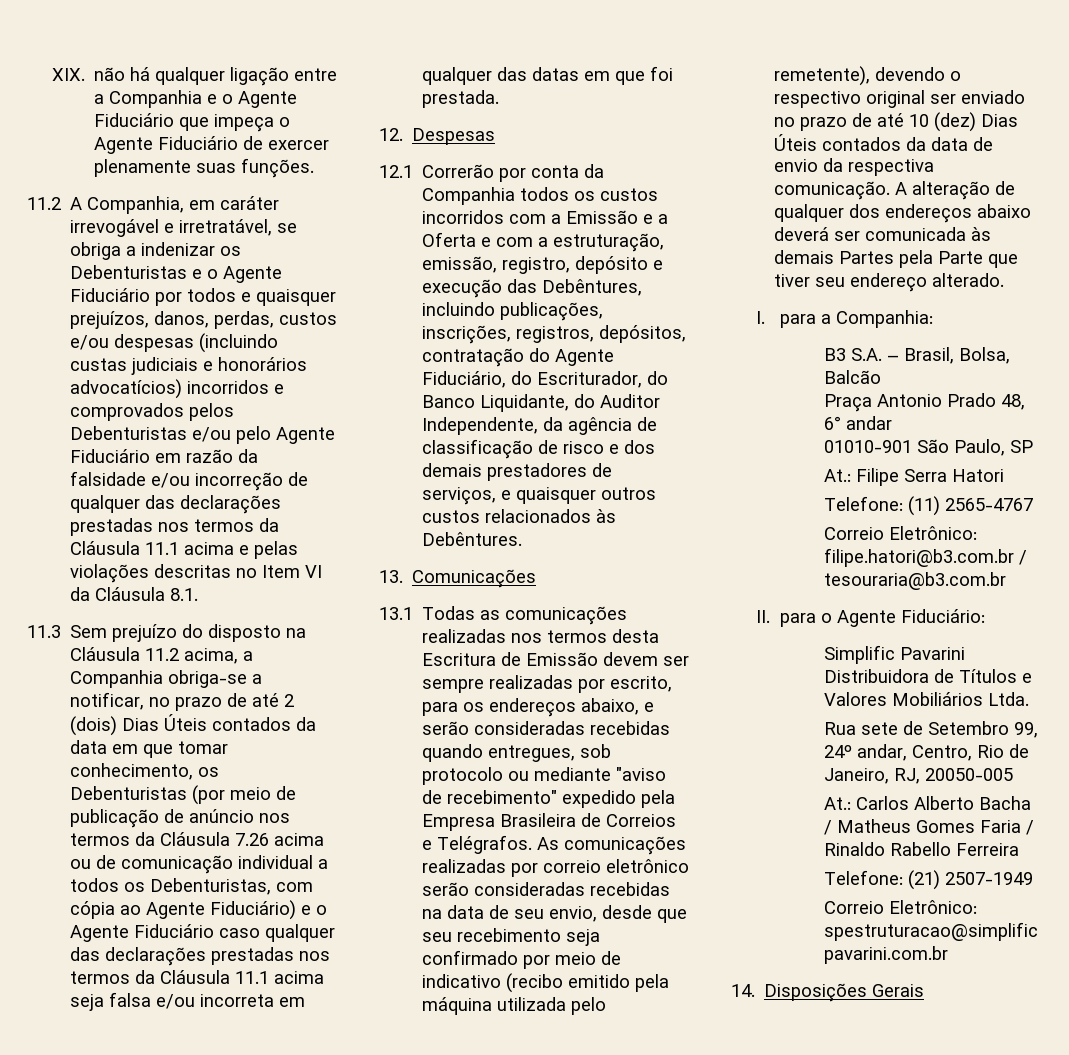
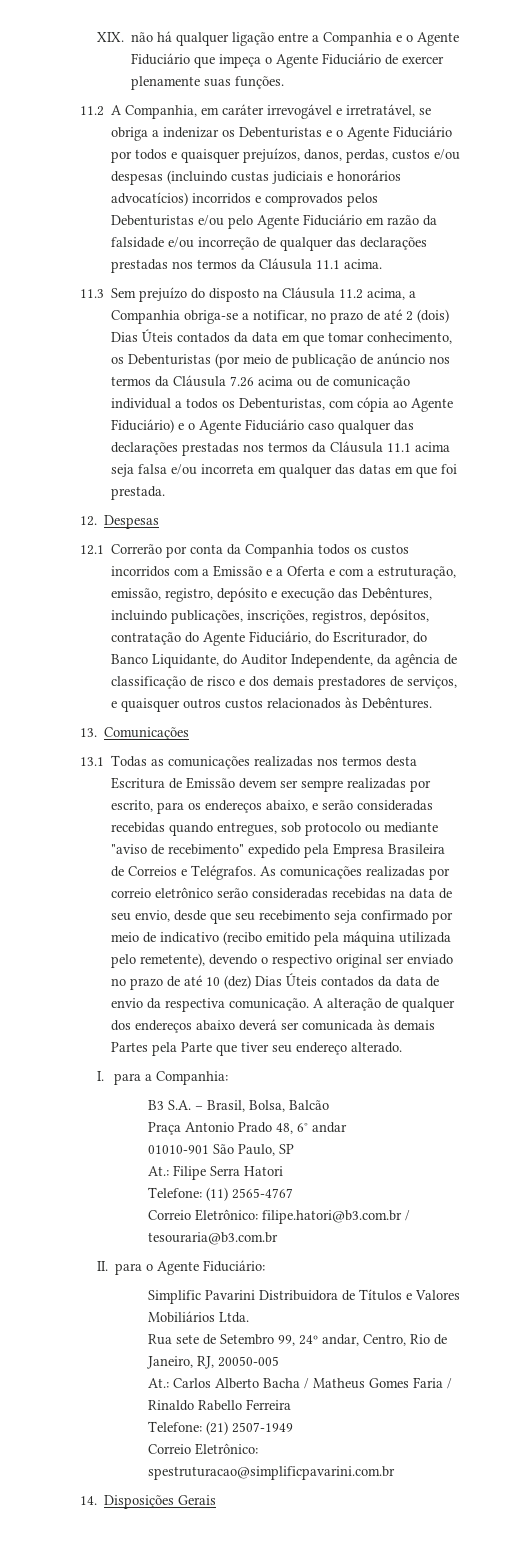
- 11.2 A Companhia, em caráter irrevogável e irretratável, se obriga a indenizar os Debenturistas e o Agente Fiduciário por todos e quaisquer prejuízos, danos, perdas, custos e/ou despesas (incluindo custas judiciais e honorários advocatícios) incorridos e comprovados pelos Debenturistas e/ou pelo Agente Fiduciário em razão da falsidade e/ou incorreção de qualquer das declarações prestadas nos termos da Cláusula 11.1 acima e pelas violações descritas no Item VI da Cláusula 8.1.
+ 11.2 A Companhia, em caráter irrevogável e irretratável, se obriga a indenizar os Debenturistas e o Agente Fiduciário por todos e quaisquer prejuízos, danos, perdas, custos e/ou despesas (incluindo custas judiciais e honorários advocatícios) incorridos e comprovados pelos Debenturistas e/ou pelo Agente Fiduciário em razão da falsidade e/ou incorreção de qualquer das declarações prestadas nos termos da Cláusula 11.1 acima.

